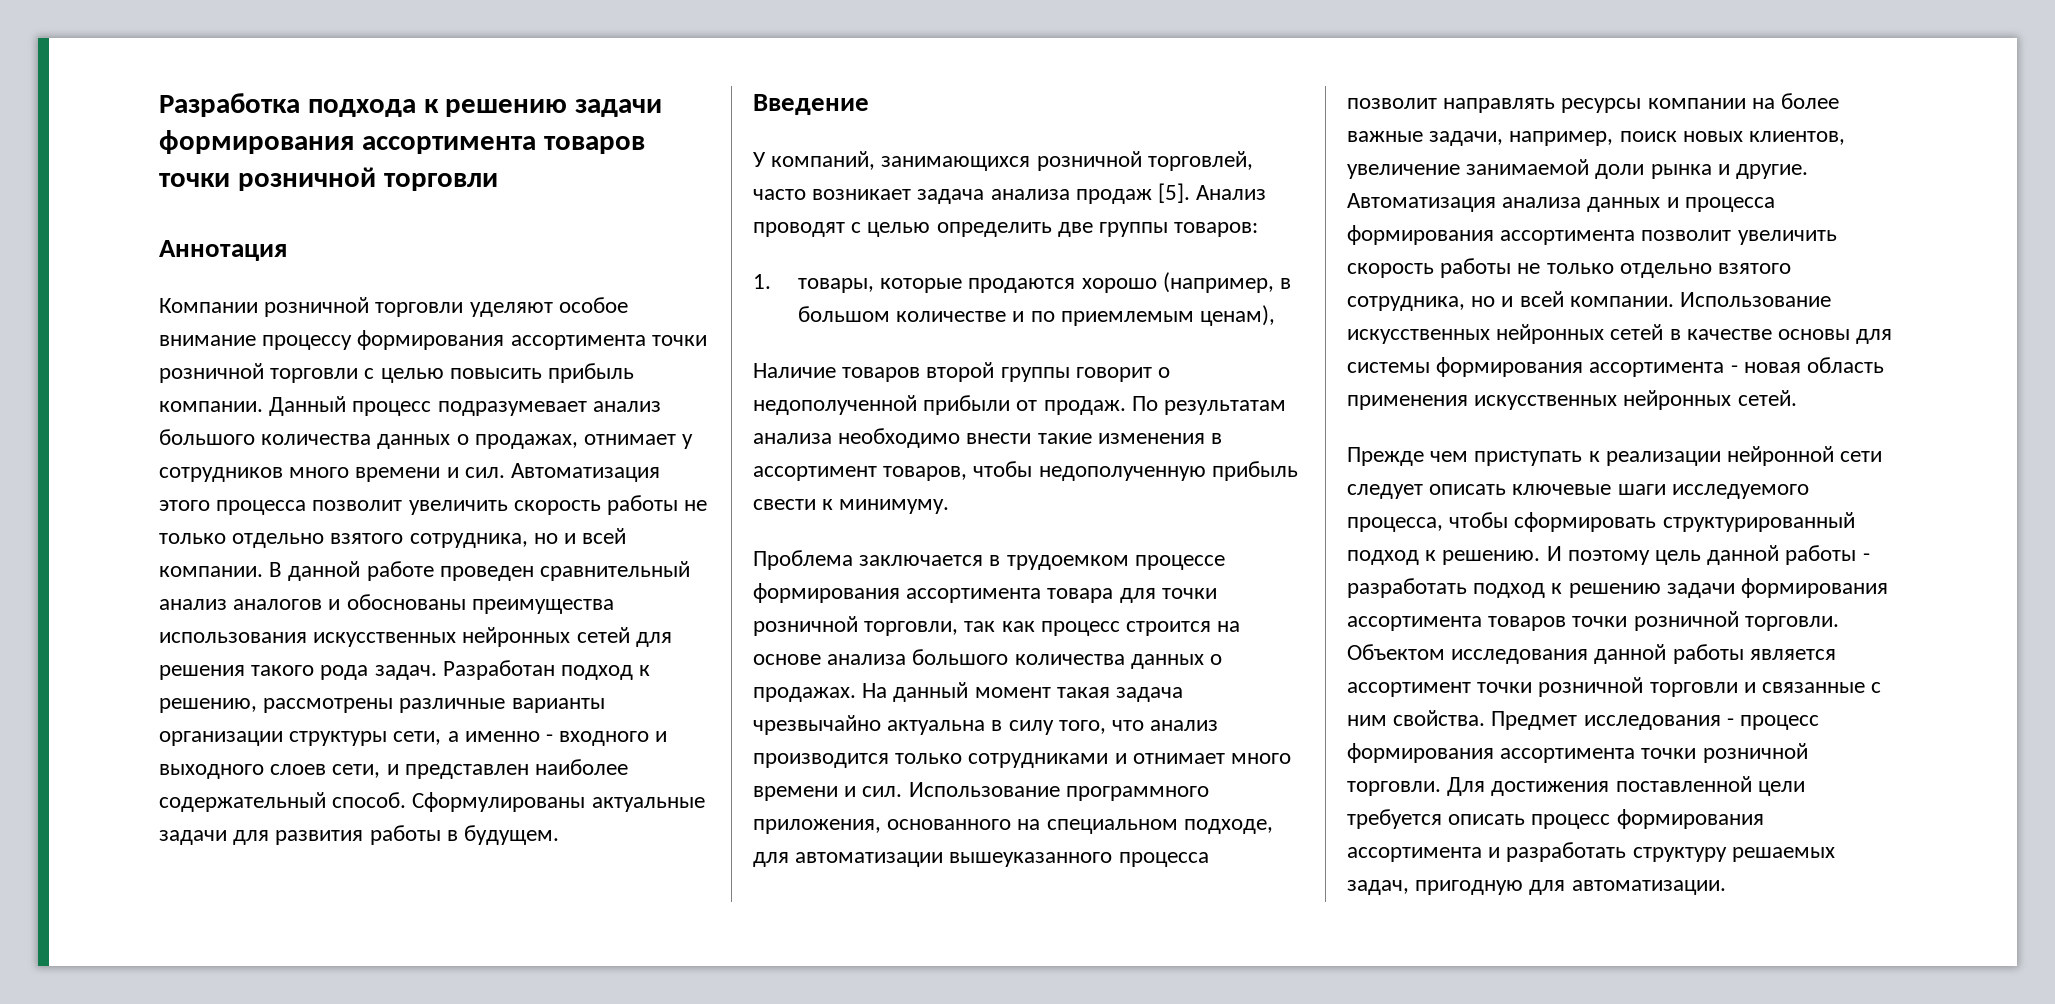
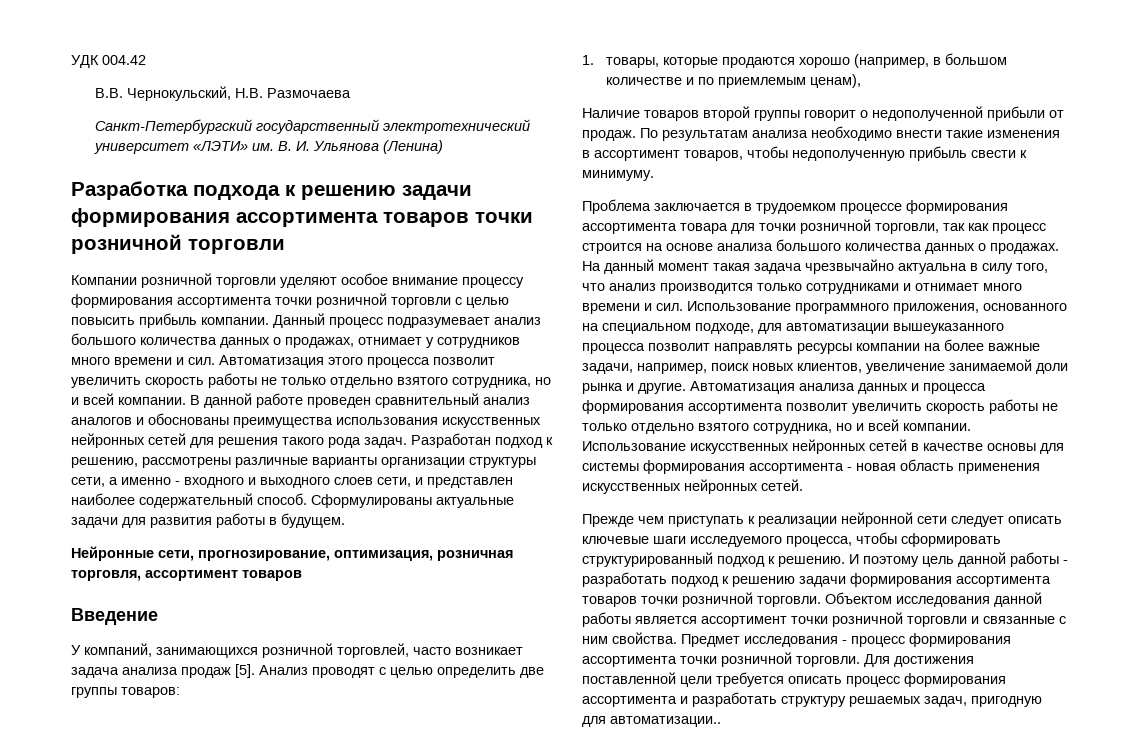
+ УДК 004.42
+ В.В. Чернокульский, Н.В. Размочаева
+ Санкт-Петербургский государственный электротехнический университет «ЛЭТИ» им. В. И. Ульянова (Ленина)
- Аннотация
+ Нейронные сети, прогнозирование, оптимизация, розничная торговля, ассортимент товаров
- Для достижения поставленной цели требуется описать процесс формирования ассортимента и разработать структуру решаемых задач, пригодную для автоматизации.
+ Для достижения поставленной цели требуется описать процесс формирования ассортимента и разработать структуру решаемых задач, пригодную для автоматизации..

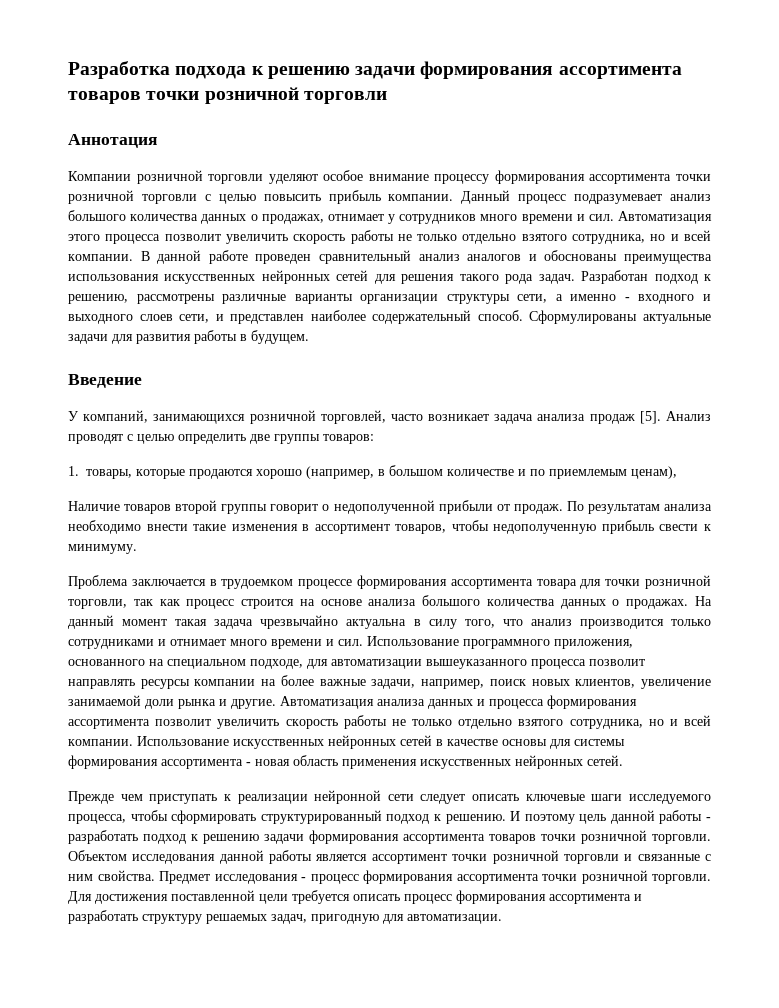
- УДК 004.42
- В.В. Чернокульский, Н.В. Размочаева
- Санкт-Петербургский государственный электротехнический университет «ЛЭТИ» им. В. И. Ульянова (Ленина)
+ Аннотация
- Нейронные сети, прогнозирование, оптимизация, розничная торговля, ассортимент товаров
- Для достижения поставленной цели требуется описать процесс формирования ассортимента и разработать структуру решаемых задач, пригодную для автоматизации..
+ Для достижения поставленной цели требуется описать процесс формирования ассортимента и разработать структуру решаемых задач, пригодную для автоматизации.

